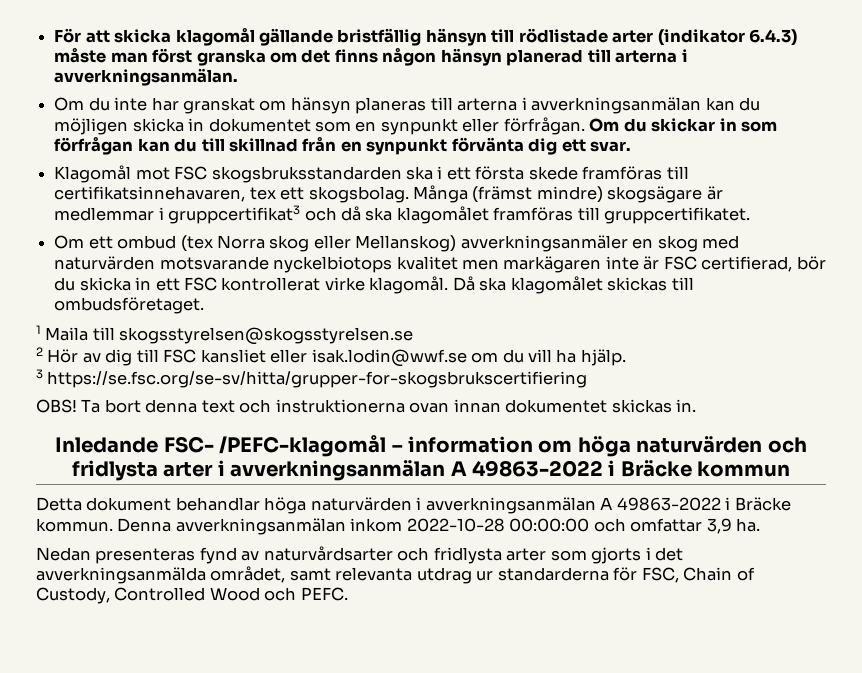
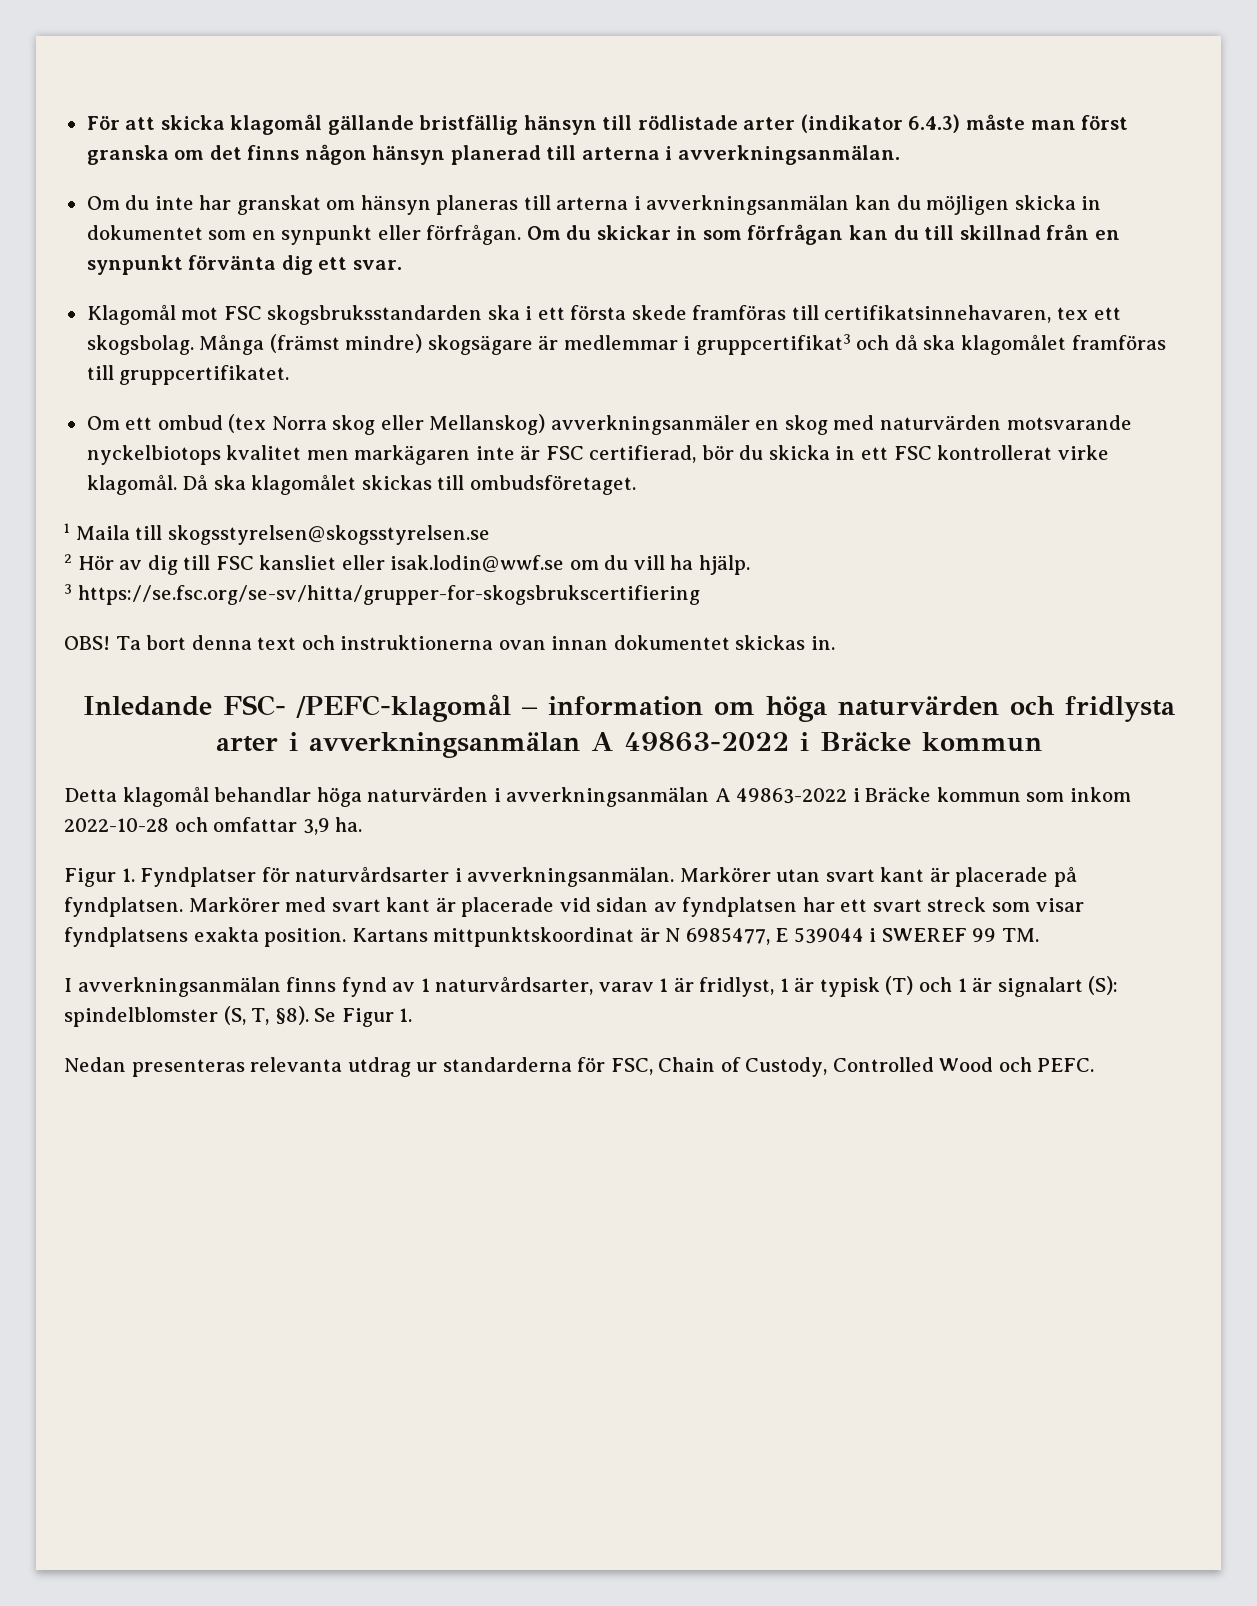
- Detta dokument behandlar höga naturvärden i avverkningsanmälan A 49863-2022 i Bräcke kommun. Denna avverkningsanmälan inkom 2022-10-28 00:00:00 och omfattar 3,9 ha.
+ Detta klagomål behandlar höga naturvärden i avverkningsanmälan A 49863-2022 i Bräcke kommun som inkom 2022-10-28 och omfattar 3,9 ha.
- Nedan presenteras fynd av naturvårdsarter och fridlysta arter som gjorts i det avverkningsanmälda området, samt relevanta utdrag ur standarderna för FSC, Chain of Custody, Controlled Wood och PEFC.
+ Figur 1. Fyndplatser för naturvårdsarter i avverkningsanmälan. Markörer utan svart kant är placerade på fyndplatsen. Markörer med svart kant är placerade vid sidan av fyndplatsen har ett svart streck som visar fyndplatsens exakta position. Kartans mittpunktskoordinat är N 6985477, E 539044 i SWEREF 99 TM.
+ I avverkningsanmälan finns fynd av 1 naturvårdsarter, varav 1 är fridlyst, 1 är typisk (T) och 1 är signalart (S): spindelblomster (S, T, §8). Se Figur 1.
+ Nedan presenteras relevanta utdrag ur standarderna för FSC, Chain of Custody, Controlled Wood och PEFC.

